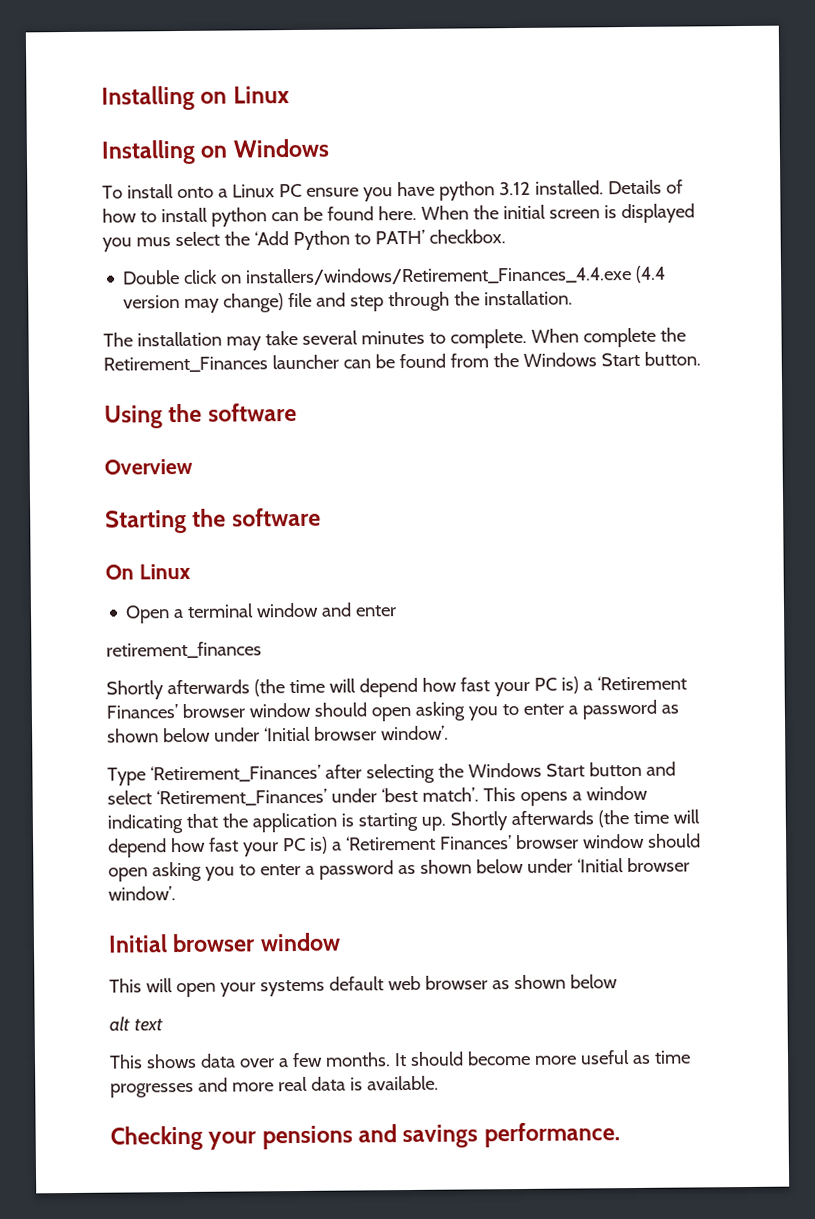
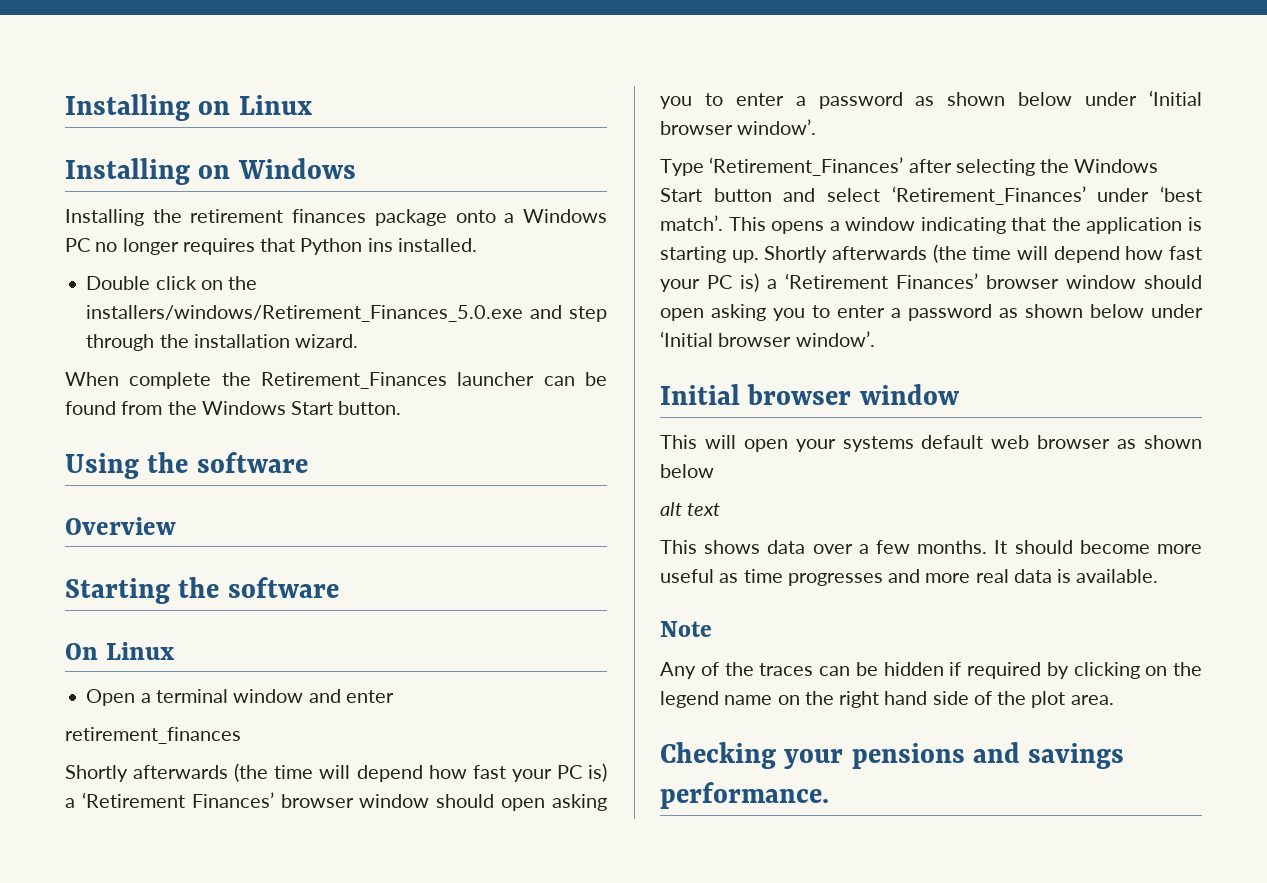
- To install onto a Linux PC ensure you have python 3.12 installed. Details of how to install python can be found here. When the initial screen is displayed you mus select the ‘Add Python to PATH’ checkbox.
- Double click on installers/windows/Retirement_Finances_4.4.exe (4.4 version may change) file and step through the installation.
- The installation may take several minutes to complete. When complete the Retirement_Finances launcher can be found from the Windows Start button.
+ Installing the retirement finances package onto a Windows PC no longer requires that Python ins installed.
+ Double click on the installers/windows/Retirement_Finances_5.0.exe and step through the installation wizard.
+ When complete the Retirement_Finances launcher can be found from the Windows Start button.
+ Note
+ Any of the traces can be hidden if required by clicking on the legend name on the right hand side of the plot area.

